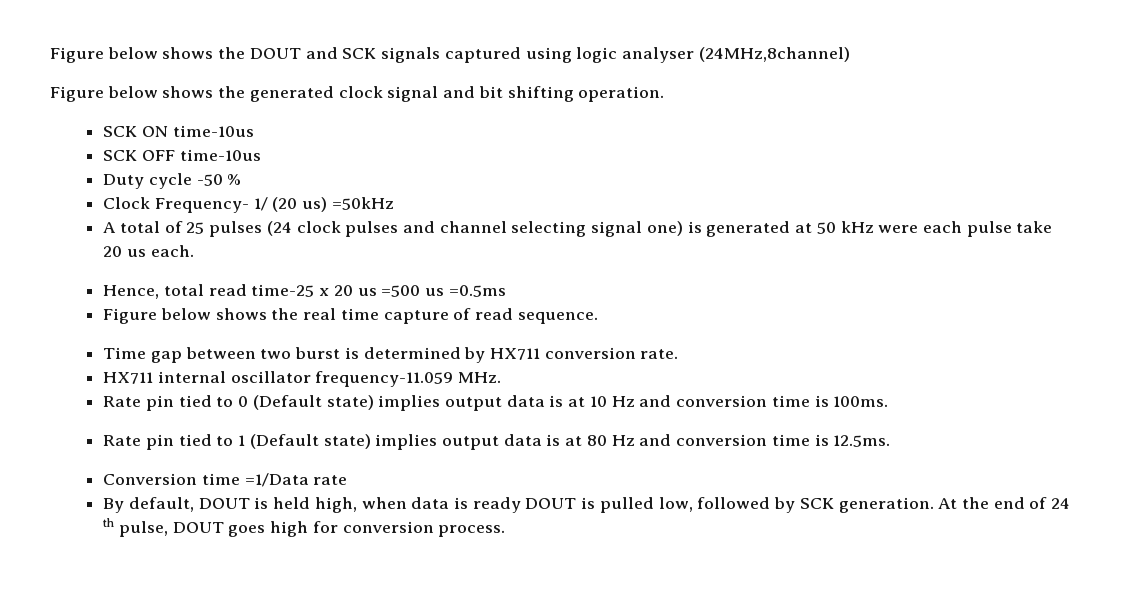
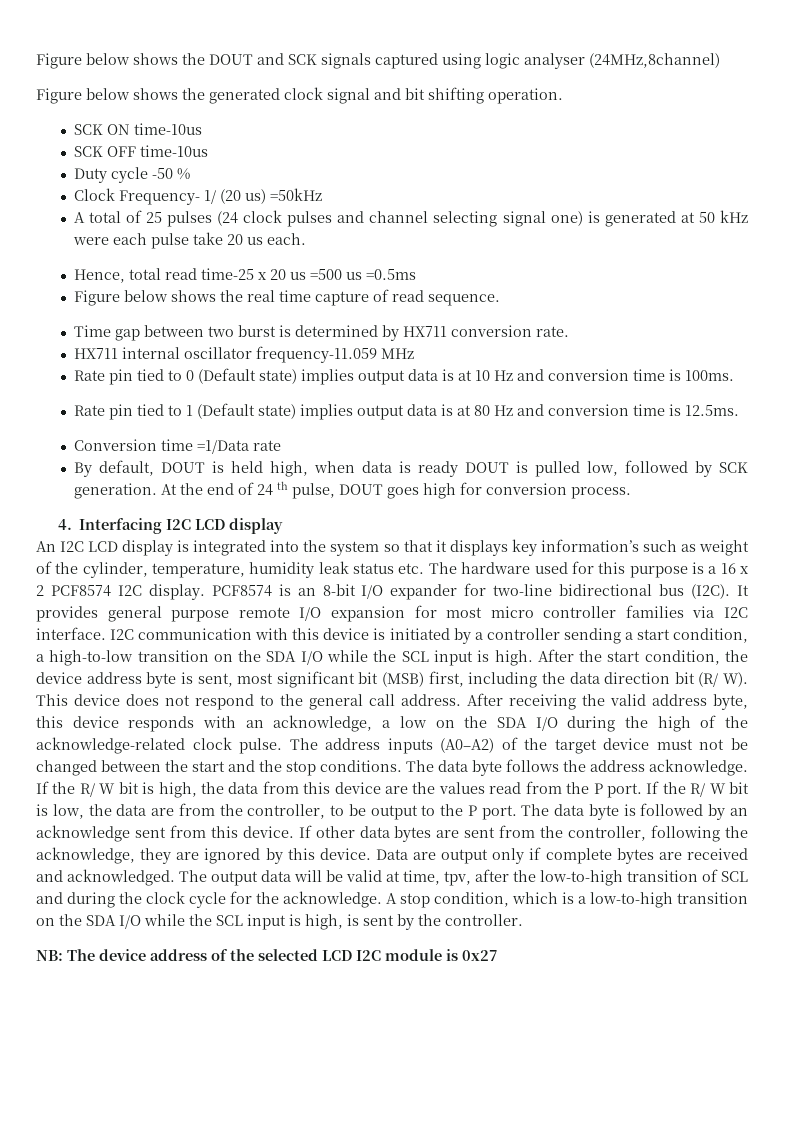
- HX711 internal oscillator frequency-11.059 MHz.
+ HX711 internal oscillator frequency-11.059 MHz
+ 4. Interfacing I2C LCD display
+ An I2C LCD display is integrated into the system so that it displays key information’s such as weight of the cylinder, temperature, humidity leak status etc. The hardware used for this purpose is a 16 x 2 PCF8574 I2C display. PCF8574 is an 8-bit I/O expander for two-line bidirectional bus (I2C). It provides general purpose remote I/O expansion for most micro controller families via I2C interface. I2C communication with this device is initiated by a controller sending a start condition, a high-to-low transition on the SDA I/O while the SCL input is high. After the start condition, the device address byte is sent, most significant bit (MSB) first, including the data direction bit (R/ W). This device does not respond to the general call address. After receiving the valid address byte, this device responds with an acknowledge, a low on the SDA I/O during the high of the acknowledge-related clock pulse. The address inputs (A0–A2) of the target device must not be changed between the start and the stop conditions. The data byte follows the address acknowledge. If the R/ W bit is high, the data from this device are the values read from the P port. If the R/ W bit is low, the data are from the controller, to be output to the P port. The data byte is followed by an acknowledge sent from this device. If other data bytes are sent from the controller, following the acknowledge, they are ignored by this device. Data are output only if complete bytes are received and acknowledged. The output data will be valid at time, tpv, after the low-to-high transition of SCL and during the clock cycle for the acknowledge. A stop condition, which is a low-to-high transition on the SDA I/O while the SCL input is high, is sent by the controller.
+ NB: The device address of the selected LCD I2C module is 0x27

